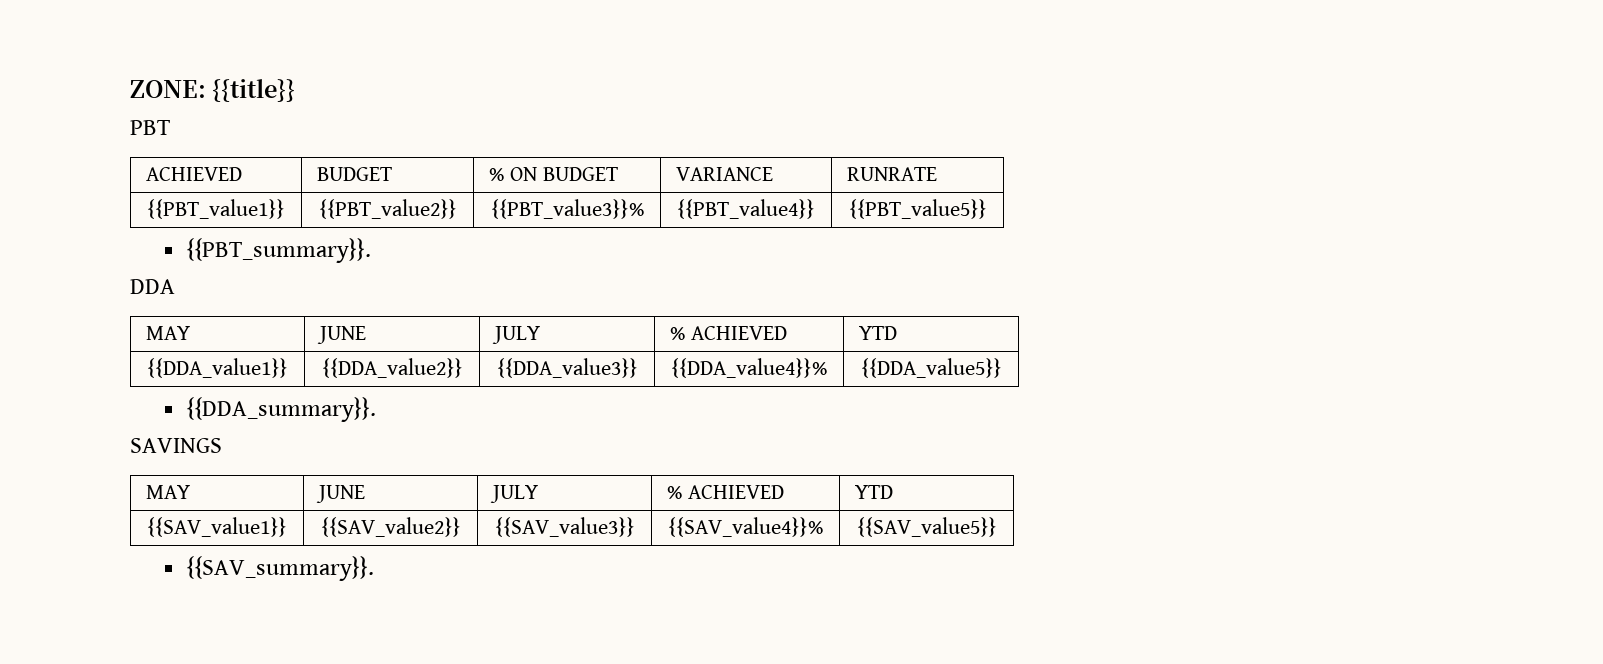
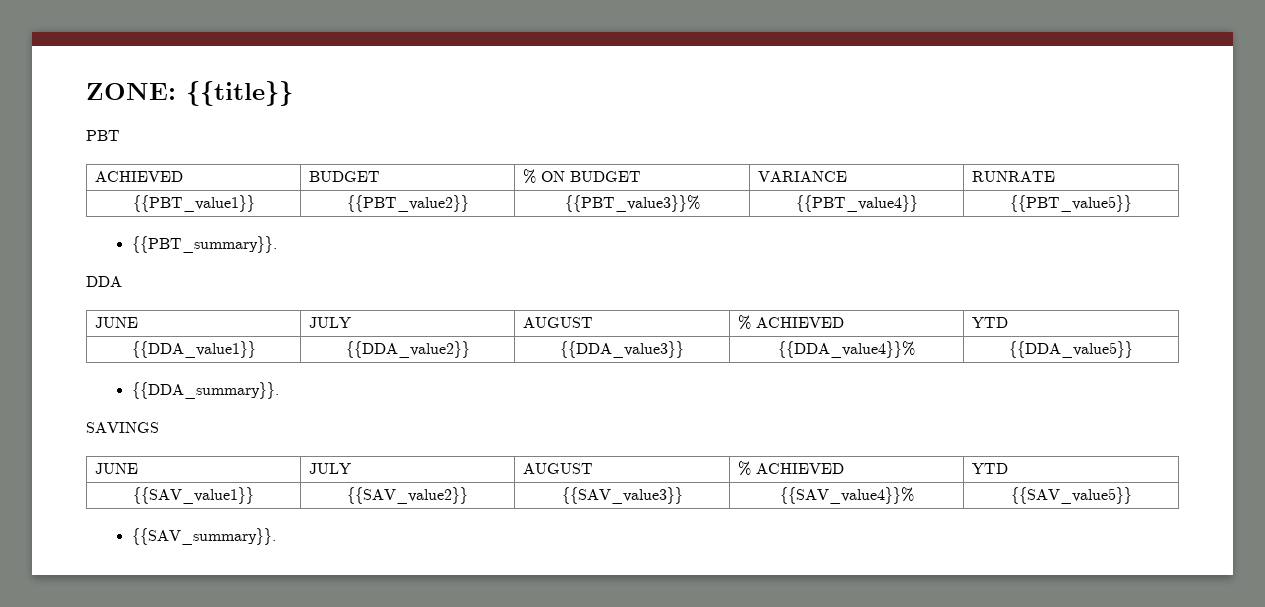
  DDA
- MAY | JUNE | JULY | % ACHIEVED | YTD
+ JUNE | JULY | AUGUST | % ACHIEVED | YTD
  SAVINGS
- MAY | JUNE | JULY | % ACHIEVED | YTD
+ JUNE | JULY | AUGUST | % ACHIEVED | YTD

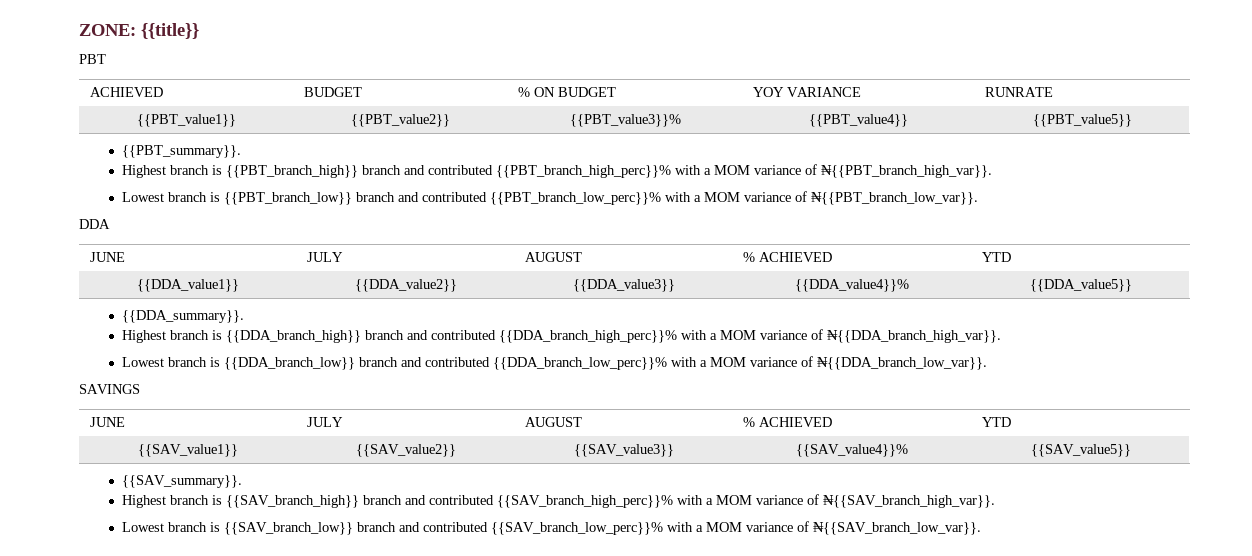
- ACHIEVED | BUDGET | % ON BUDGET | VARIANCE | RUNRATE
+ ACHIEVED | BUDGET | % ON BUDGET | YOY VARIANCE | RUNRATE
+ Highest branch is {{PBT_branch_high}} branch and contributed {{PBT_branch_high_perc}}% with a MOM variance of ₦{{PBT_branch_high_var}}.
+ Lowest branch is {{PBT_branch_low}} branch and contributed {{PBT_branch_low_perc}}% with a MOM variance of ₦{{PBT_branch_low_var}}.
+ Highest branch is {{DDA_branch_high}} branch and contributed {{DDA_branch_high_perc}}% with a MOM variance of ₦{{DDA_branch_high_var}}.
+ Lowest branch is {{DDA_branch_low}} branch and contributed {{DDA_branch_low_perc}}% with a MOM variance of ₦{{DDA_branch_low_var}}.
+ Highest branch is {{SAV_branch_high}} branch and contributed {{SAV_branch_high_perc}}% with a MOM variance of ₦{{SAV_branch_high_var}}.
+ Lowest branch is {{SAV_branch_low}} branch and contributed {{SAV_branch_low_perc}}% with a MOM variance of ₦{{SAV_branch_low_var}}.

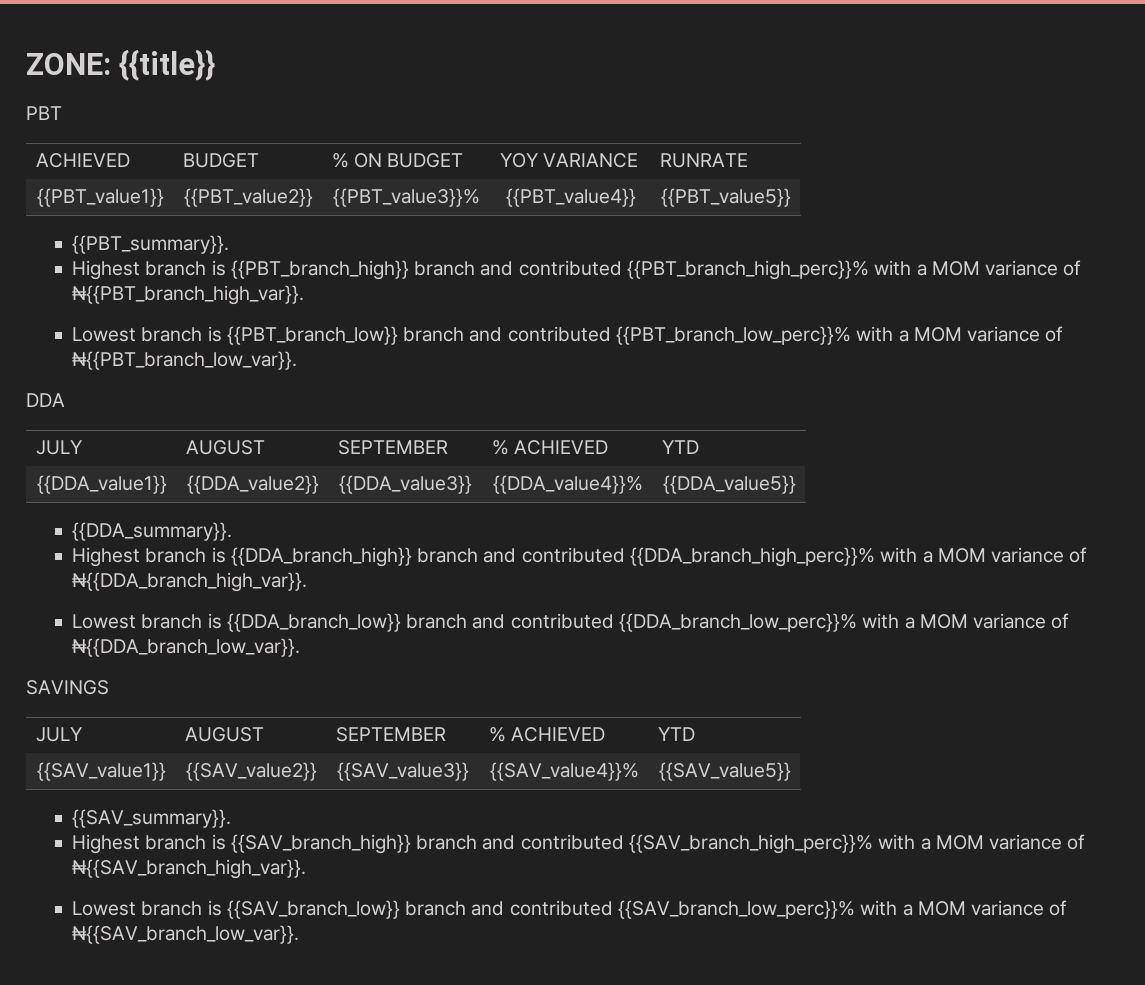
  DDA
- JUNE | JULY | AUGUST | % ACHIEVED | YTD
+ JULY | AUGUST | SEPTEMBER | % ACHIEVED | YTD
  SAVINGS
- JUNE | JULY | AUGUST | % ACHIEVED | YTD
+ JULY | AUGUST | SEPTEMBER | % ACHIEVED | YTD

